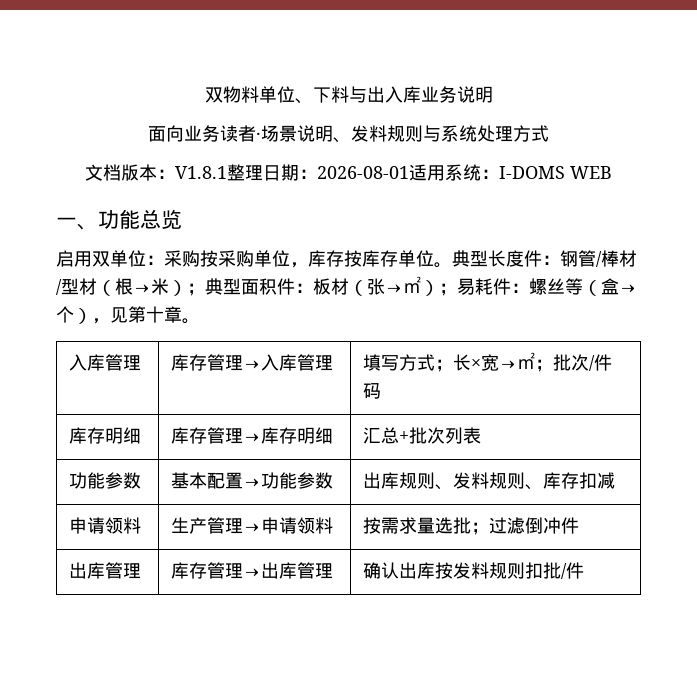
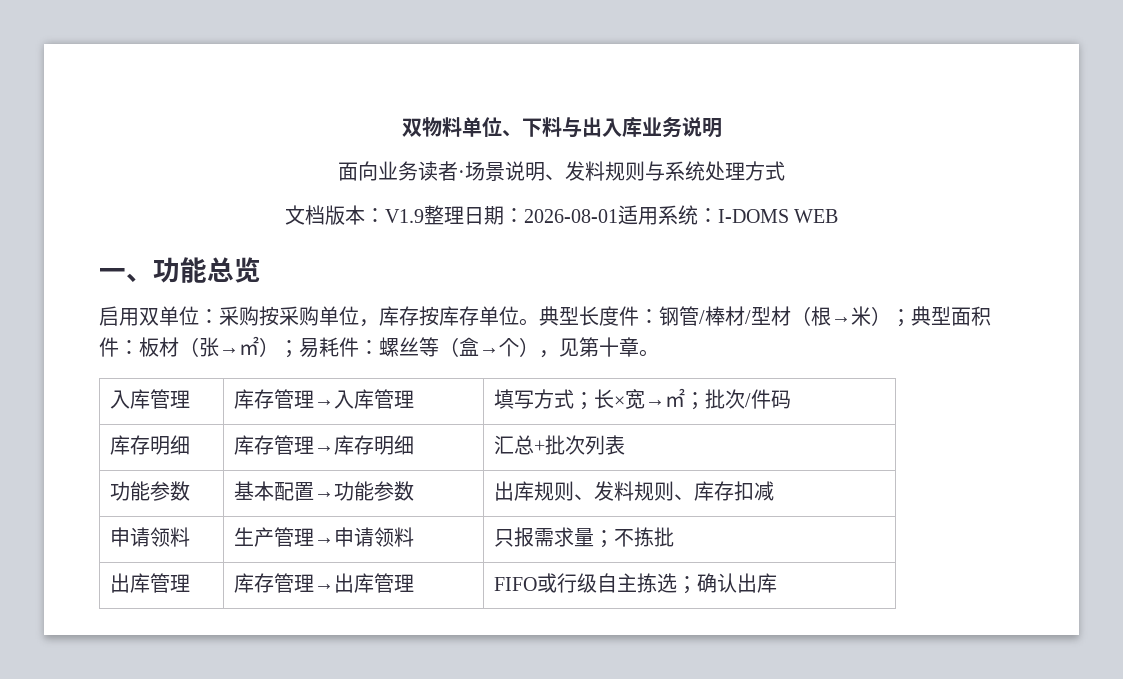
- 文档版本：V1.8.1整理日期：2026-08-01适用系统：I-DOMS WEB
+ 文档版本：V1.9整理日期：2026-08-01适用系统：I-DOMS WEB
- 申请领料 | 生产管理→申请领料 | 按需求量选批；过滤倒冲件
+ 申请领料 | 生产管理→申请领料 | 只报需求量；不拣批
- 出库管理 | 库存管理→出库管理 | 确认出库按发料规则扣批/件
+ 出库管理 | 库存管理→出库管理 | FIFO或行级自主拣选；确认出库

